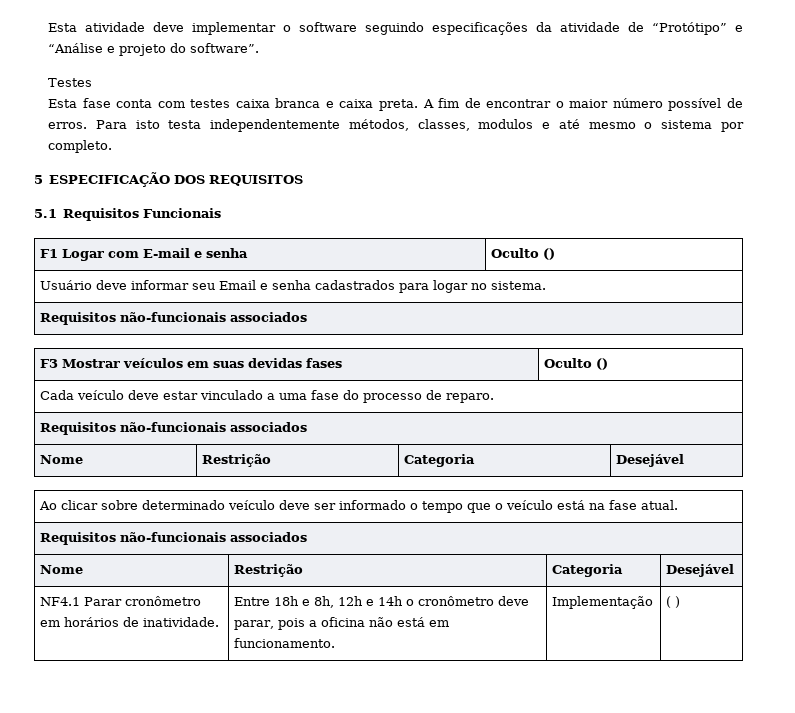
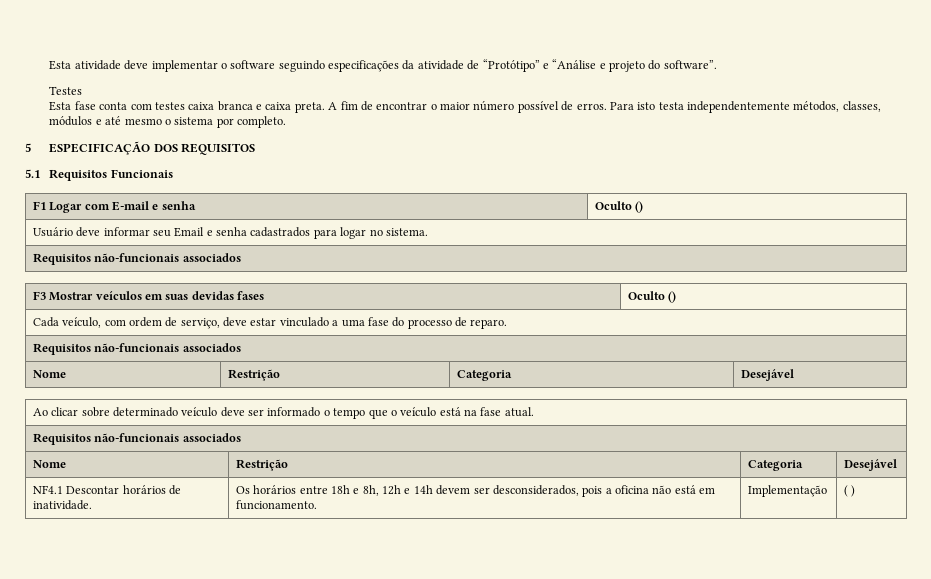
- Para isto testa independentemente métodos, classes, modulos e até mesmo o sistema por completo.
+ Para isto testa independentemente métodos, classes, módulos e até mesmo o sistema por completo.
- Cada veículo deve estar vinculado a uma fase do processo de reparo.
+ Cada veículo, com ordem de serviço, deve estar vinculado a uma fase do processo de reparo.
- NF4.1 Parar cronômetro em horários de inatividade. | Entre 18h e 8h, 12h e 14h o cronômetro deve parar, pois a oficina não está em funcionamento. | Implementação | ( )
+ NF4.1 Descontar horários de inatividade. | Os horários entre 18h e 8h, 12h e 14h devem ser desconsiderados, pois a oficina não está em funcionamento. | Implementação | ( )

